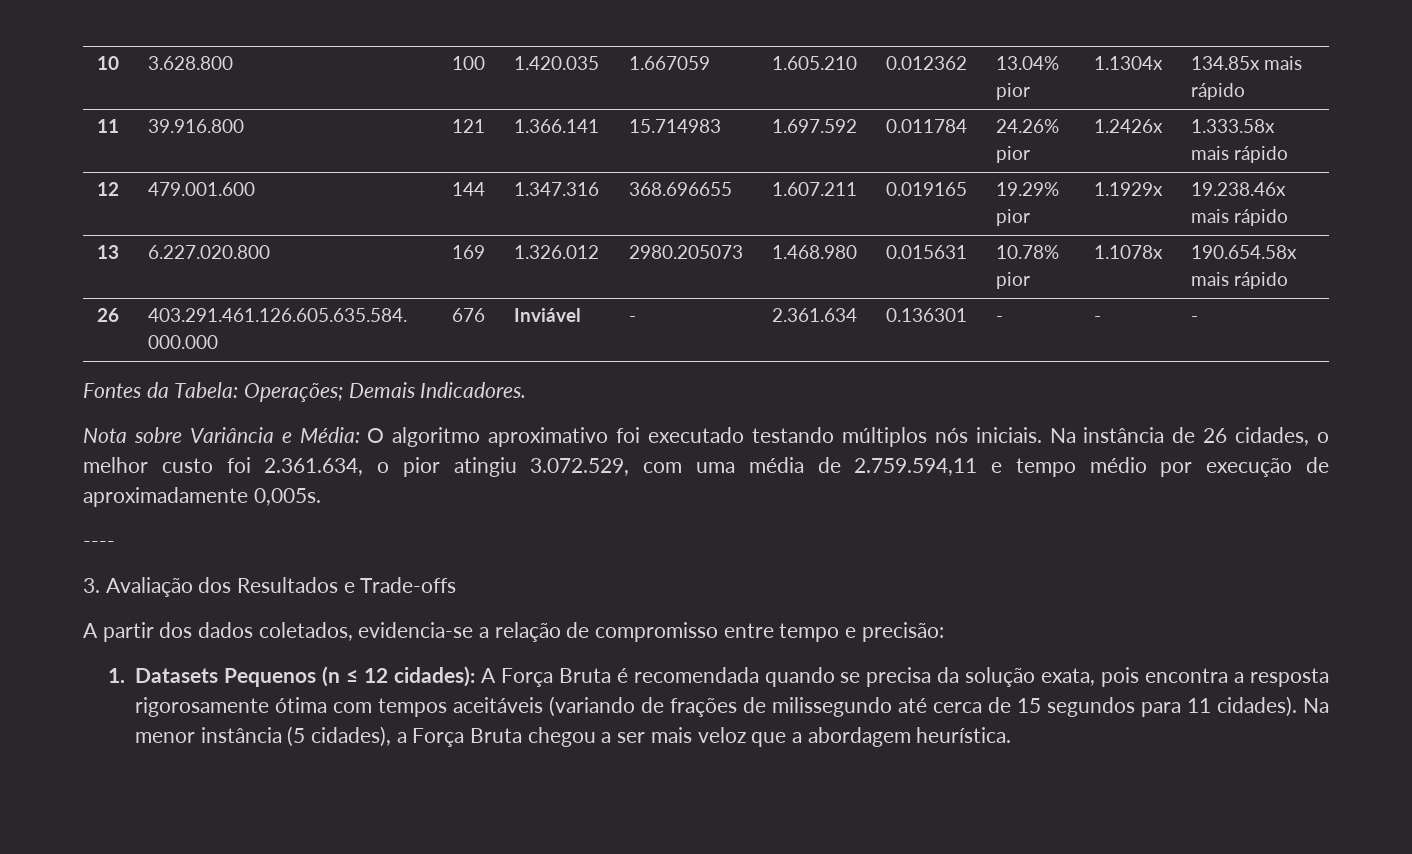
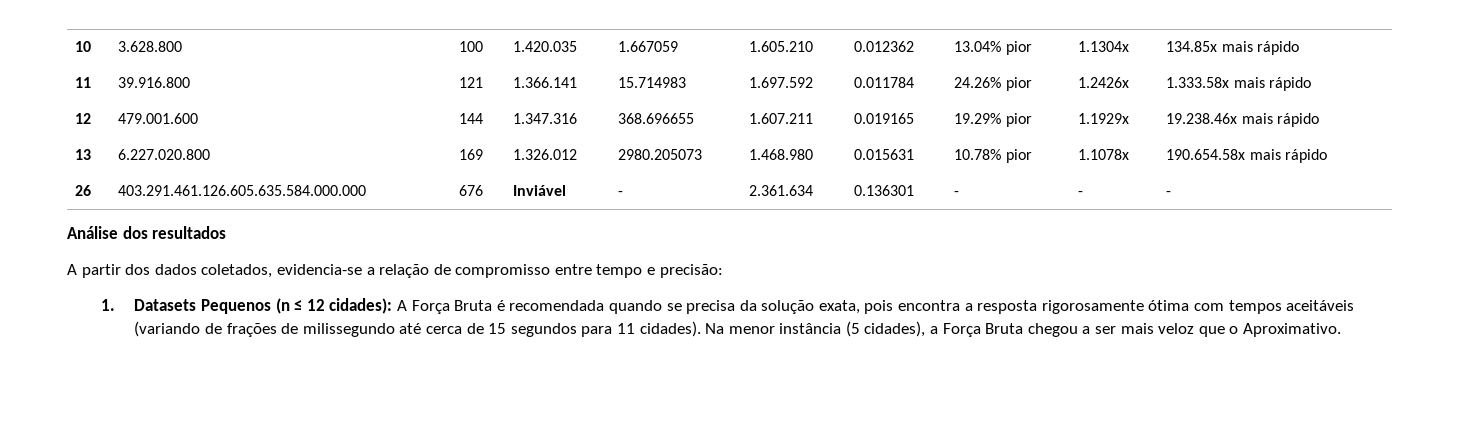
- Fontes da Tabela: Operações; Demais Indicadores.
- Nota sobre Variância e Média: O algoritmo aproximativo foi executado testando múltiplos nós iniciais. Na instância de 26 cidades, o melhor custo foi 2.361.634, o pior atingiu 3.072.529, com uma média de 2.759.594,11 e tempo médio por execução de aproximadamente 0,005s.
- ----
- 3. Avaliação dos Resultados e Trade-offs
+ Análise dos resultados
- Na menor instância (5 cidades), a Força Bruta chegou a ser mais veloz que a abordagem heurística.
+ Na menor instância (5 cidades), a Força Bruta chegou a ser mais veloz que o Aproximativo.

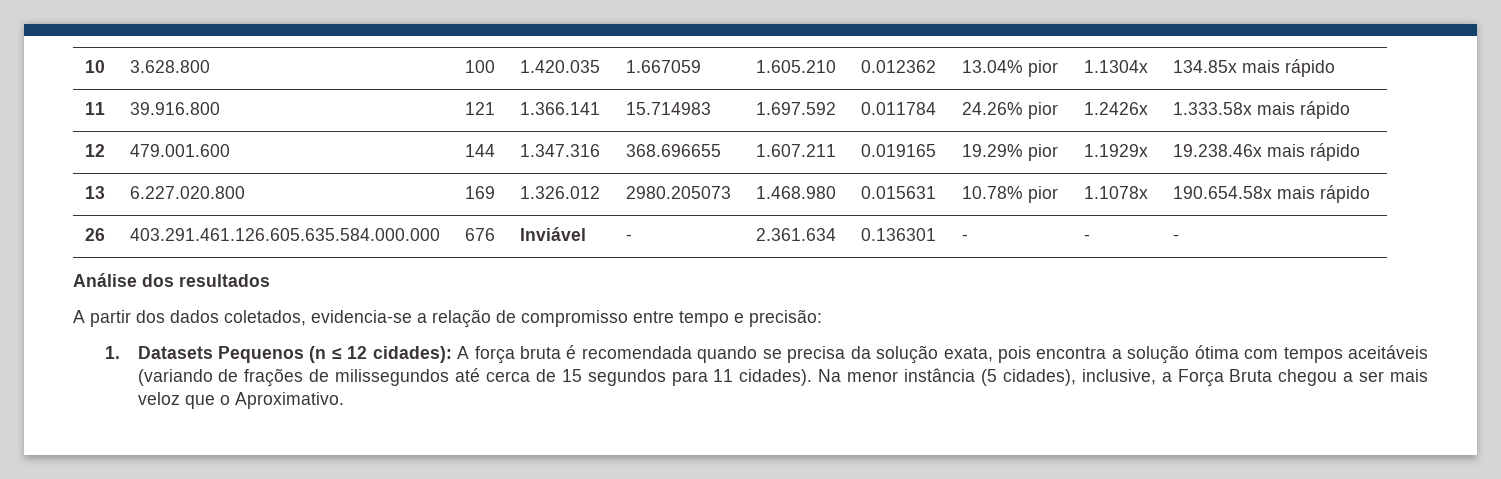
- 1. Datasets Pequenos (n ≤ 12 cidades): A Força Bruta é recomendada quando se precisa da solução exata, pois encontra a resposta rigorosamente ótima com tempos aceitáveis (variando de frações de milissegundo até cerca de 15 segundos para 11 cidades).
+ 1. Datasets Pequenos (n ≤ 12 cidades): A força bruta é recomendada quando se precisa da solução exata, pois encontra a solução ótima com tempos aceitáveis (variando de frações de milissegundos até cerca de 15 segundos para 11 cidades).
- Na menor instância (5 cidades), a Força Bruta chegou a ser mais veloz que o Aproximativo.
+ Na menor instância (5 cidades), inclusive, a Força Bruta chegou a ser mais veloz que o Aproximativo.

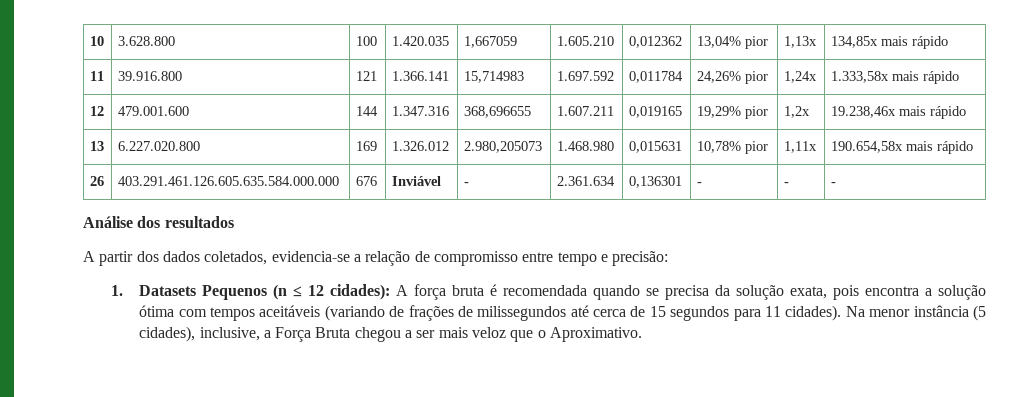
- 10 | 3.628.800 | 100 | 1.420.035 | 1.667059 | 1.605.210 | 0.012362 | 13.04% pior | 1.1304x | 134.85x mais rápido
+ 10 | 3.628.800 | 100 | 1.420.035 | 1,667059 | 1.605.210 | 0,012362 | 13,04% pior | 1,13x | 134,85x mais rápido
- 11 | 39.916.800 | 121 | 1.366.141 | 15.714983 | 1.697.592 | 0.011784 | 24.26% pior | 1.2426x | 1.333.58x mais rápido
+ 11 | 39.916.800 | 121 | 1.366.141 | 15,714983 | 1.697.592 | 0,011784 | 24,26% pior | 1,24x | 1.333,58x mais rápido
- 12 | 479.001.600 | 144 | 1.347.316 | 368.696655 | 1.607.211 | 0.019165 | 19.29% pior | 1.1929x | 19.238.46x mais rápido
+ 12 | 479.001.600 | 144 | 1.347.316 | 368,696655 | 1.607.211 | 0,019165 | 19,29% pior | 1,2x | 19.238,46x mais rápido
- 13 | 6.227.020.800 | 169 | 1.326.012 | 2980.205073 | 1.468.980 | 0.015631 | 10.78% pior | 1.1078x | 190.654.58x mais rápido
+ 13 | 6.227.020.800 | 169 | 1.326.012 | 2.980,205073 | 1.468.980 | 0,015631 | 10,78% pior | 1,11x | 190.654,58x mais rápido
- 26 | 403.291.461.126.605.635.584.000.000 | 676 | Inviável | - | 2.361.634 | 0.136301 | - | - | -
+ 26 | 403.291.461.126.605.635.584.000.000 | 676 | Inviável | - | 2.361.634 | 0,136301 | - | - | -

